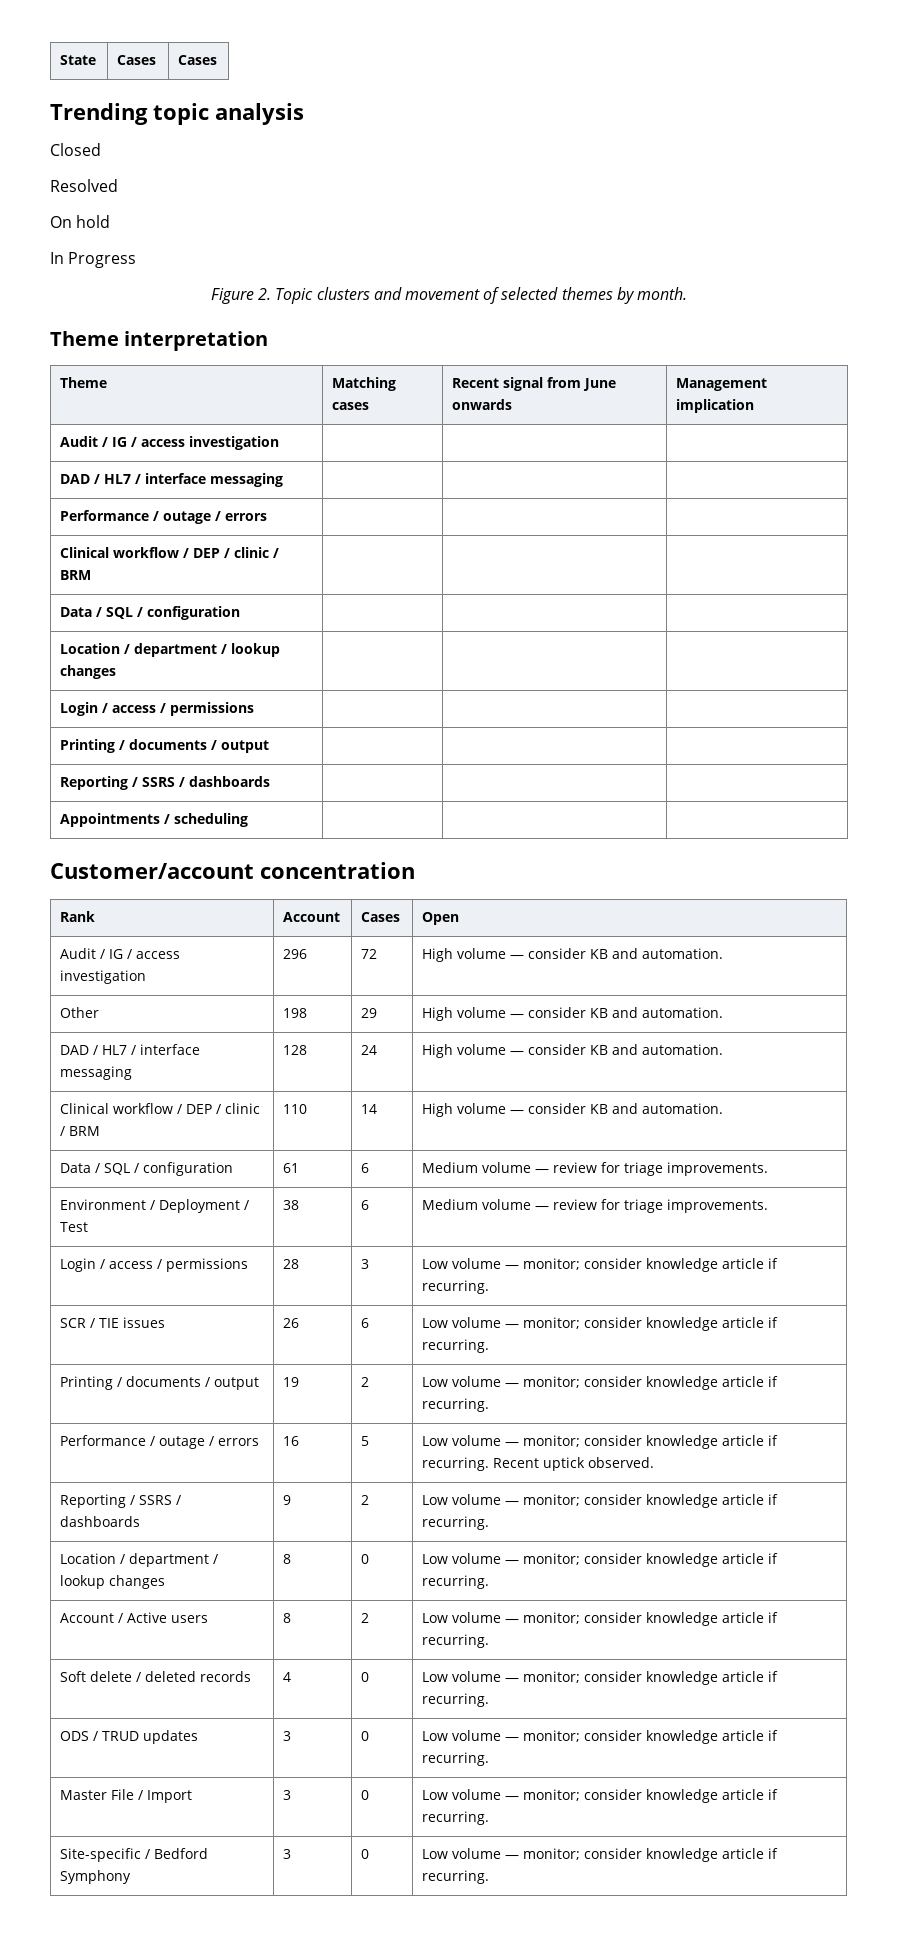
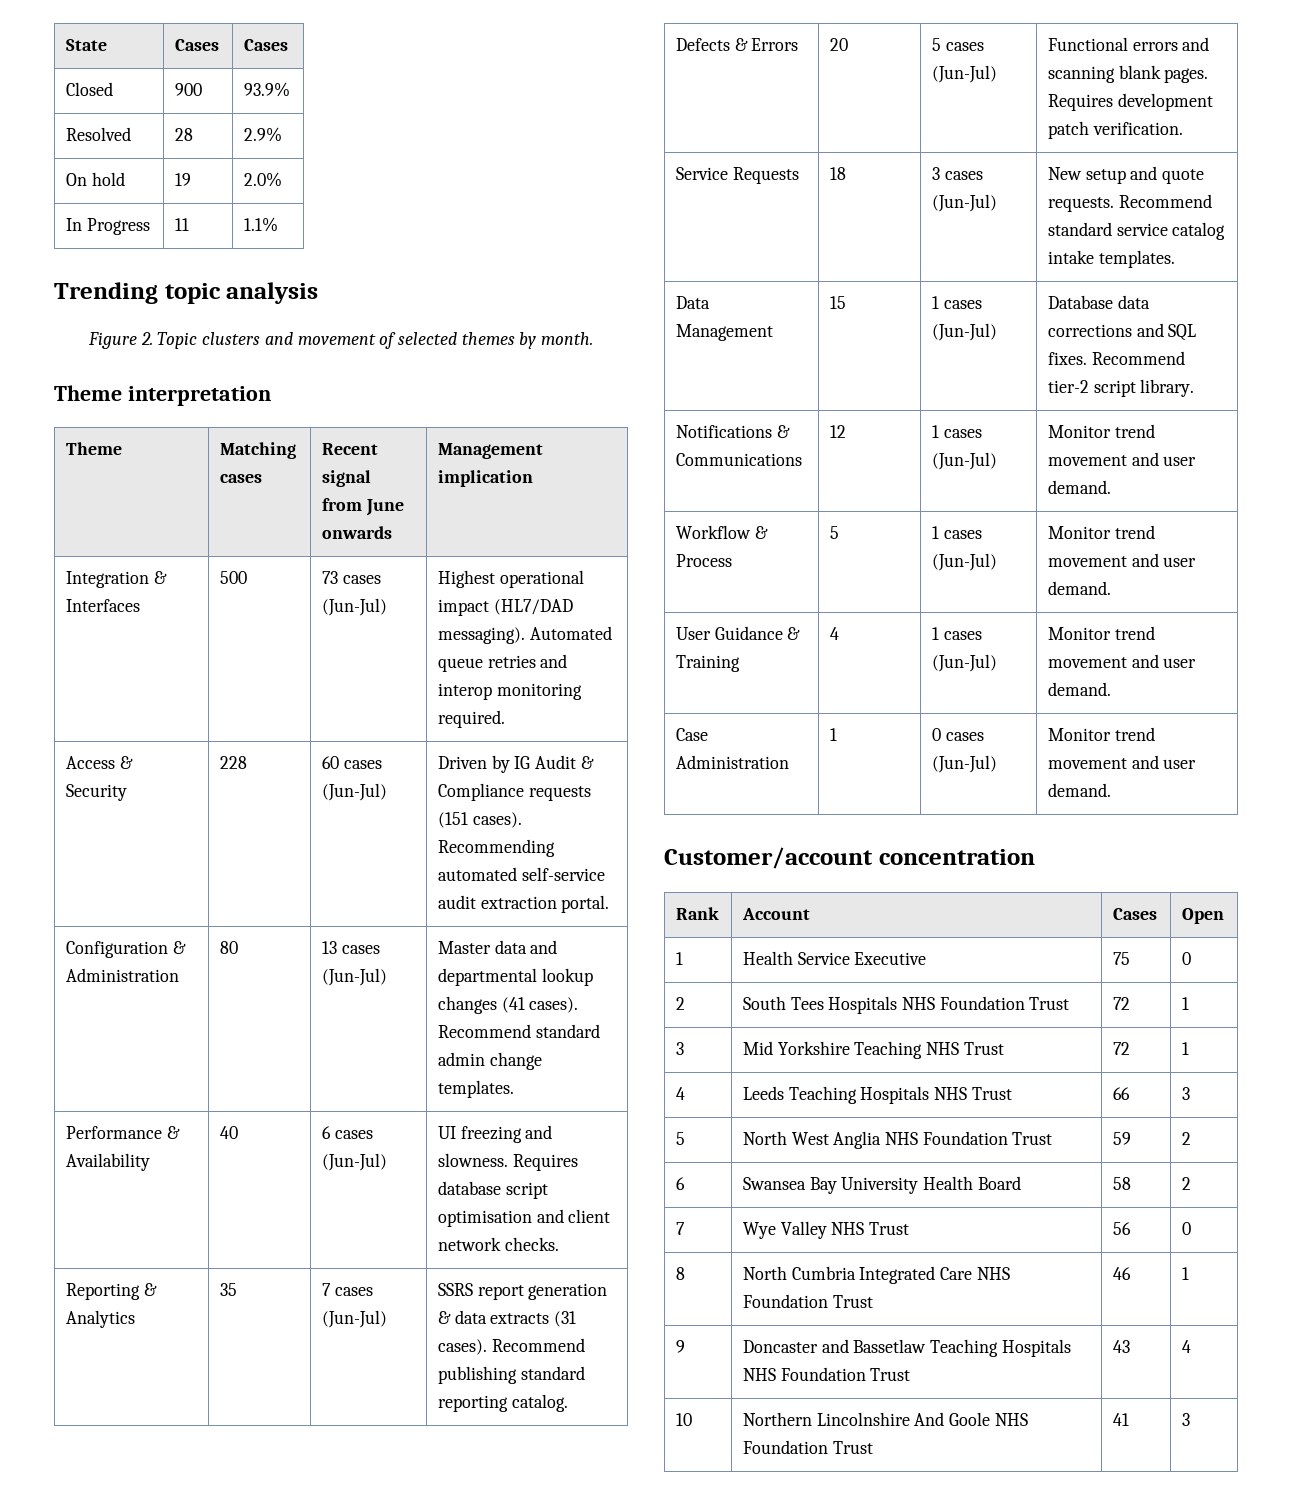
+ Closed | 900 | 93.9%
+ Resolved | 28 | 2.9%
+ On hold | 19 | 2.0%
+ In Progress | 11 | 1.1%
  Trending topic analysis
- Closed
- Resolved
- On hold
- In Progress
- Audit / IG / access investigation | | |
- DAD / HL7 / interface messaging | | |
- Performance / outage / errors | | |
- Clinical workflow / DEP / clinic / BRM | | |
- Data / SQL / configuration | | |
- Location / department / lookup changes | | |
- Login / access / permissions | | |
- Printing / documents / output | | |
- Reporting / SSRS / dashboards | | |
- Appointments / scheduling | | |
+ Integration & Interfaces | 500 | 73 cases (Jun-Jul) | Highest operational impact (HL7/DAD messaging). Automated queue retries and interop monitoring required.
+ Access & Security | 228 | 60 cases (Jun-Jul) | Driven by IG Audit & Compliance requests (151 cases). Recommending automated self-service audit extraction portal.
+ Configuration & Administration | 80 | 13 cases (Jun-Jul) | Master data and departmental lookup changes (41 cases). Recommend standard admin change templates.
+ Performance & Availability | 40 | 6 cases (Jun-Jul) | UI freezing and slowness. Requires database script optimisation and client network checks.
+ Reporting & Analytics | 35 | 7 cases (Jun-Jul) | SSRS report generation & data extracts (31 cases). Recommend publishing standard reporting catalog.
+ Defects & Errors | 20 | 5 cases (Jun-Jul) | Functional errors and scanning blank pages. Requires development patch verification.
+ Service Requests | 18 | 3 cases (Jun-Jul) | New setup and quote requests. Recommend standard service catalog intake templates.
+ Data Management | 15 | 1 cases (Jun-Jul) | Database data corrections and SQL fixes. Recommend tier-2 script library.
+ Notifications & Communications | 12 | 1 cases (Jun-Jul) | Monitor trend movement and user demand.
+ Workflow & Process | 5 | 1 cases (Jun-Jul) | Monitor trend movement and user demand.
+ User Guidance & Training | 4 | 1 cases (Jun-Jul) | Monitor trend movement and user demand.
+ Case Administration | 1 | 0 cases (Jun-Jul) | Monitor trend movement and user demand.
- Audit / IG / access investigation | 296 | 72 | High volume — consider KB and automation.
- Other | 198 | 29 | High volume — consider KB and automation.
- DAD / HL7 / interface messaging | 128 | 24 | High volume — consider KB and automation.
- Clinical workflow / DEP / clinic / BRM | 110 | 14 | High volume — consider KB and automation.
- Data / SQL / configuration | 61 | 6 | Medium volume — review for triage improvements.
- Environment / Deployment / Test | 38 | 6 | Medium volume — review for triage improvements.
- Login / access / permissions | 28 | 3 | Low volume — monitor; consider knowledge article if recurring.
- SCR / TIE issues | 26 | 6 | Low volume — monitor; consider knowledge article if recurring.
- Printing / documents / output | 19 | 2 | Low volume — monitor; consider knowledge article if recurring.
- Performance / outage / errors | 16 | 5 | Low volume — monitor; consider knowledge article if recurring. Recent uptick observed.
- Reporting / SSRS / dashboards | 9 | 2 | Low volume — monitor; consider knowledge article if recurring.
- Location / department / lookup changes | 8 | 0 | Low volume — monitor; consider knowledge article if recurring.
- Account / Active users | 8 | 2 | Low volume — monitor; consider knowledge article if recurring.
- Soft delete / deleted records | 4 | 0 | Low volume — monitor; consider knowledge article if recurring.
- ODS / TRUD updates | 3 | 0 | Low volume — monitor; consider knowledge article if recurring.
- Master File / Import | 3 | 0 | Low volume — monitor; consider knowledge article if recurring.
- Site-specific / Bedford Symphony | 3 | 0 | Low volume — monitor; consider knowledge article if recurring.
+ 1 | Health Service Executive | 75 | 0
+ 2 | South Tees Hospitals NHS Foundation Trust | 72 | 1
+ 3 | Mid Yorkshire Teaching NHS Trust | 72 | 1
+ 4 | Leeds Teaching Hospitals NHS Trust | 66 | 3
+ 5 | North West Anglia NHS Foundation Trust | 59 | 2
+ 6 | Swansea Bay University Health Board | 58 | 2
+ 7 | Wye Valley NHS Trust | 56 | 0
+ 8 | North Cumbria Integrated Care NHS Foundation Trust | 46 | 1
+ 9 | Doncaster and Bassetlaw Teaching Hospitals NHS Foundation Trust | 43 | 4
+ 10 | Northern Lincolnshire And Goole NHS Foundation Trust | 41 | 3

